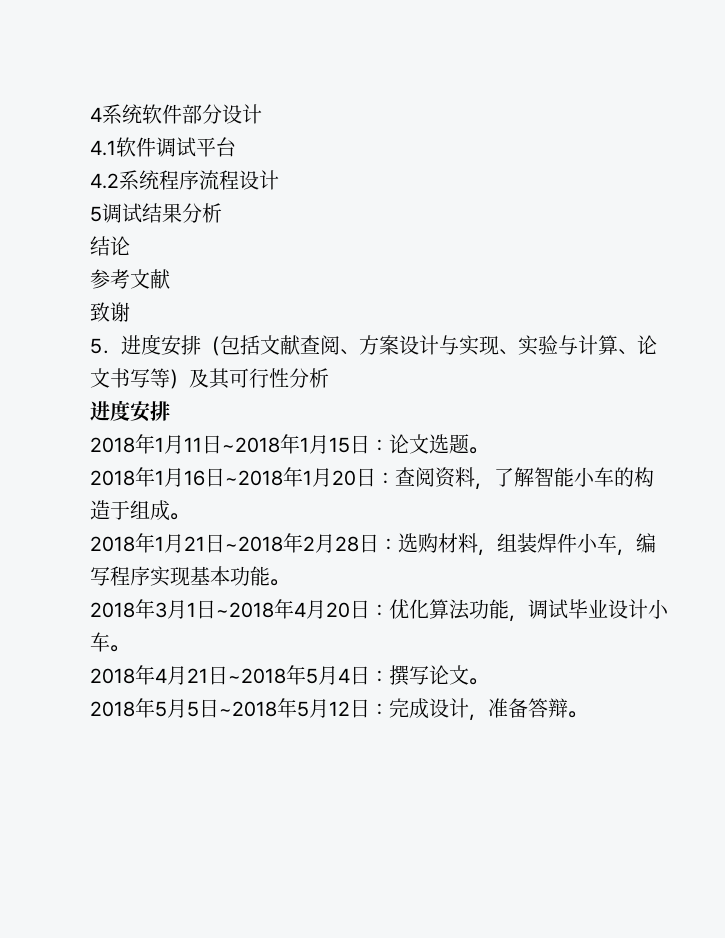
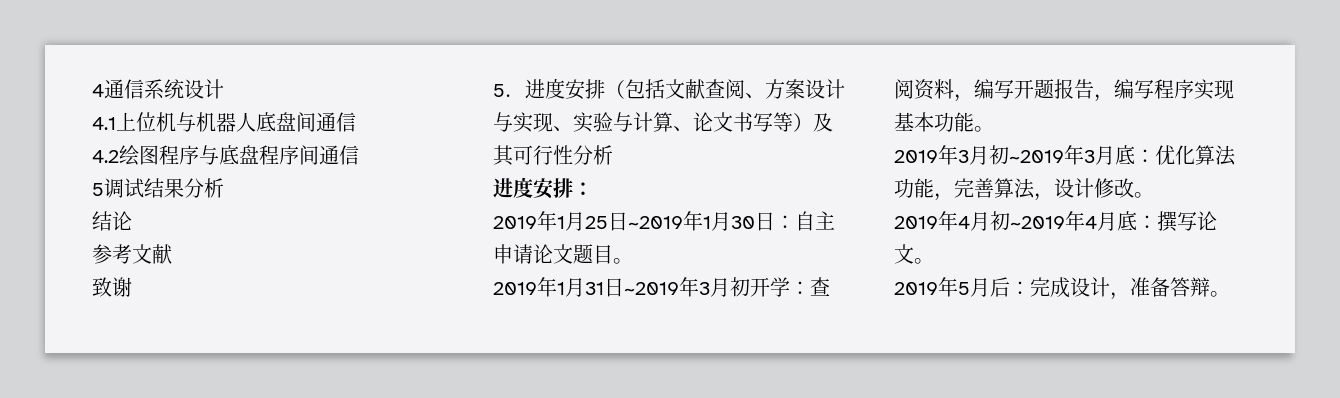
- 4系统软件部分设计
+ 4通信系统设计
- 4.1软件调试平台
- 4.2系统程序流程设计
+ 4.1上位机与机器人底盘间通信
+ 4.2绘图程序与底盘程序间通信
  5．进度安排（包括文献查阅、方案设计与实现、实验与计算、论文书写等）及其可行性分析
- 进度安排
- 2018年1月11日~2018年1月15日：论文选题。
- 2018年1月16日~2018年1月20日：查阅资料，了解智能小车的构造于组成。
- 2018年1月21日~2018年2月28日：选购材料，组装焊件小车，编写程序实现基本功能。
+ 进度安排：
+ 2019年1月25日~2019年1月30日：自主申请论文题目。
+ 2019年1月31日~2019年3月初开学：查阅资料，编写开题报告，编写程序实现基本功能。
- 2018年3月1日~2018年4月20日：优化算法功能，调试毕业设计小车。
- 2018年4月21日~2018年5月4日：撰写论文。
+ 2019年3月初~2019年3月底：优化算法功能，完善算法，设计修改。
+ 2019年4月初~2019年4月底：撰写论文。
- 2018年5月5日~2018年5月12日：完成设计，准备答辩。
+ 2019年5月后：完成设计，准备答辩。

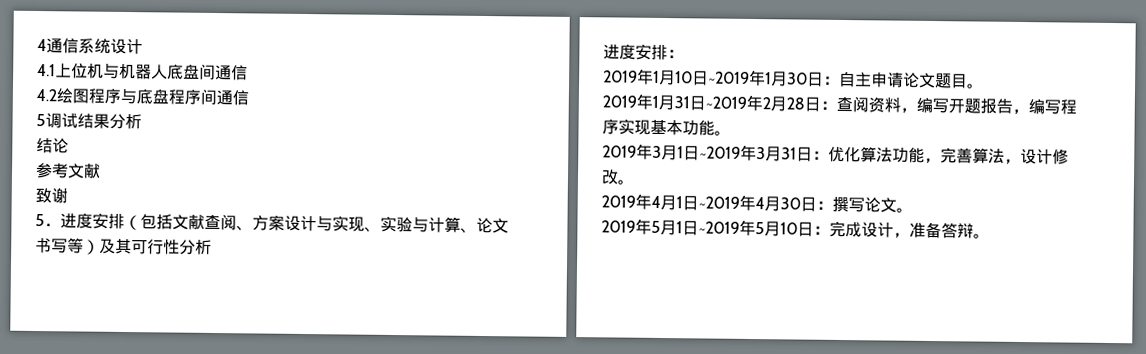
- 2019年1月25日~2019年1月30日：自主申请论文题目。
+ 2019年1月10日~2019年1月30日：自主申请论文题目。
- 2019年1月31日~2019年3月初开学：查阅资料，编写开题报告，编写程序实现基本功能。
+ 2019年1月31日~2019年2月28日：查阅资料，编写开题报告，编写程序实现基本功能。
- 2019年3月初~2019年3月底：优化算法功能，完善算法，设计修改。
+ 2019年3月1日~2019年3月31日：优化算法功能，完善算法，设计修改。
- 2019年4月初~2019年4月底：撰写论文。
+ 2019年4月1日~2019年4月30日：撰写论文。
- 2019年5月后：完成设计，准备答辩。
+ 2019年5月1日~2019年5月10日：完成设计，准备答辩。

